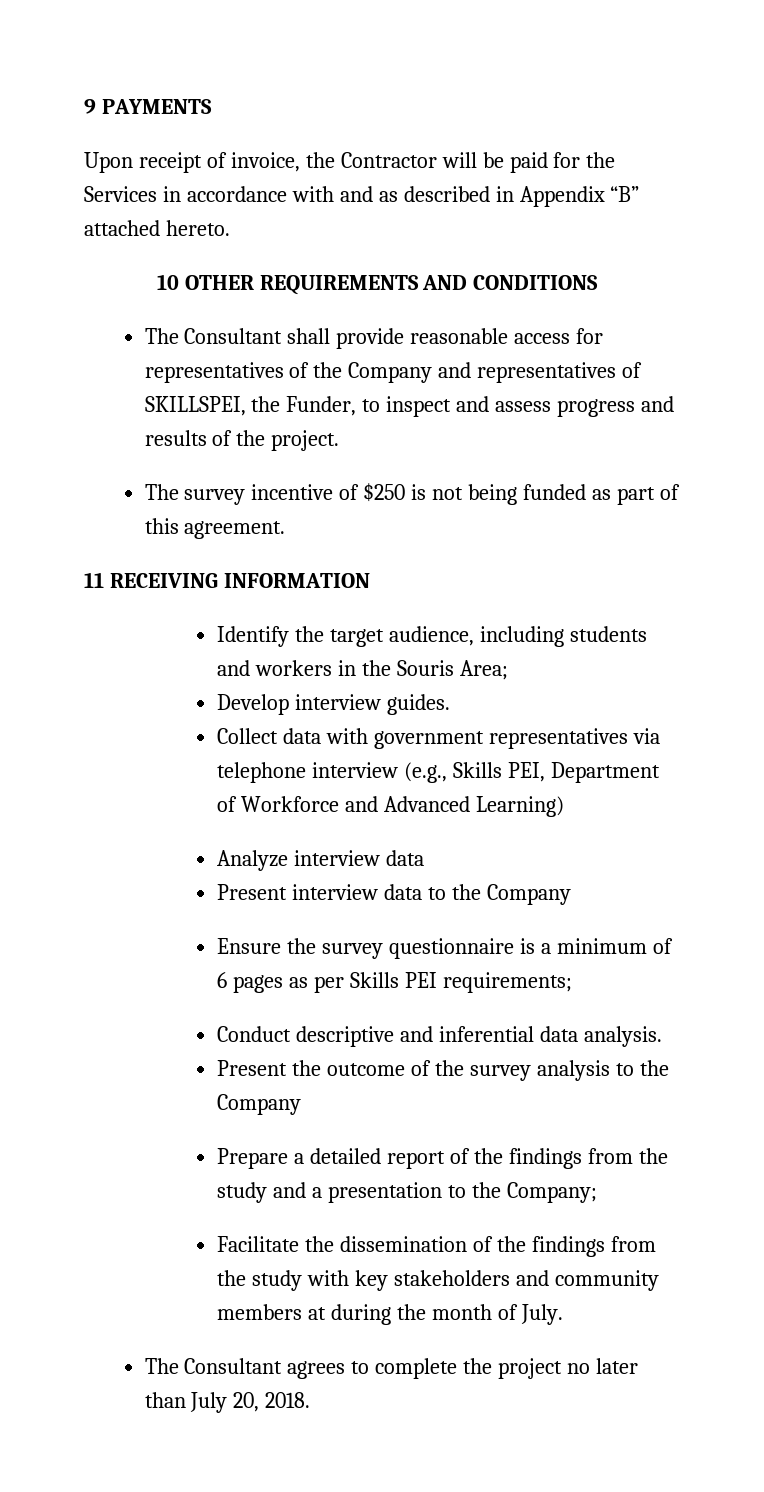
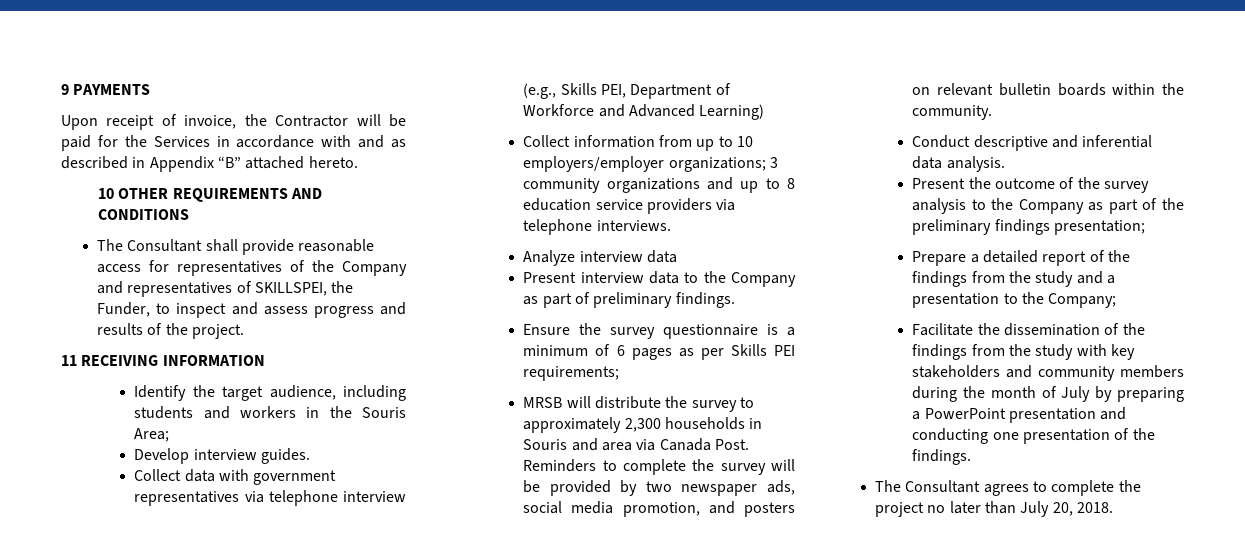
- The survey incentive of $250 is not being funded as part of this agreement.
+ Collect information from up to 10 employers/employer organizations; 3 community organizations and up to 8 education service providers via telephone interviews.
- Present interview data to the Company
+ Present interview data to the Company as part of preliminary findings.
+ MRSB will distribute the survey to approximately 2,300 households in Souris and area via Canada Post. Reminders to complete the survey will be provided by two newspaper ads, social media promotion, and posters on relevant bulletin boards within the community.
- Present the outcome of the survey analysis to the Company
+ Present the outcome of the survey analysis to the Company as part of the preliminary findings presentation;
- Facilitate the dissemination of the findings from the study with key stakeholders and community members at during the month of July.
+ Facilitate the dissemination of the findings from the study with key stakeholders and community members during the month of July by preparing a PowerPoint presentation and conducting one presentation of the findings.

